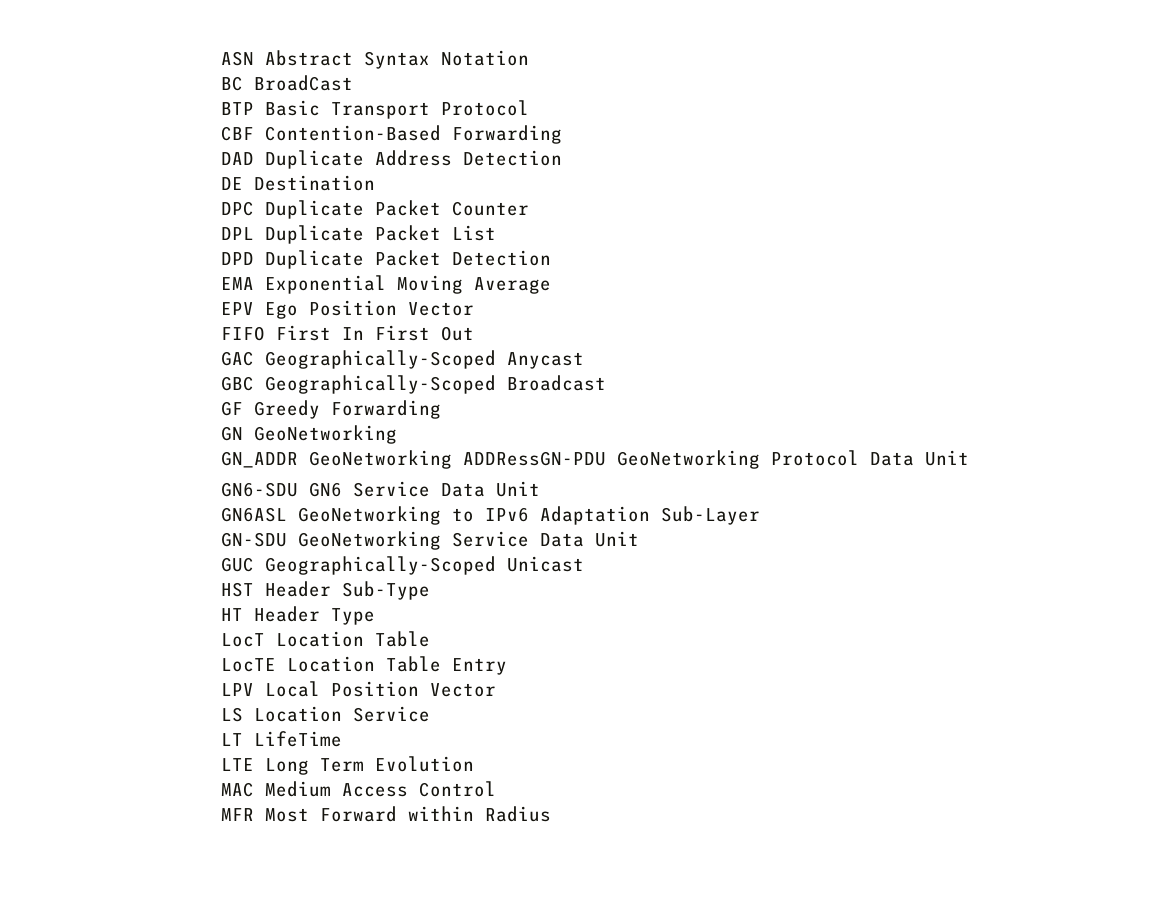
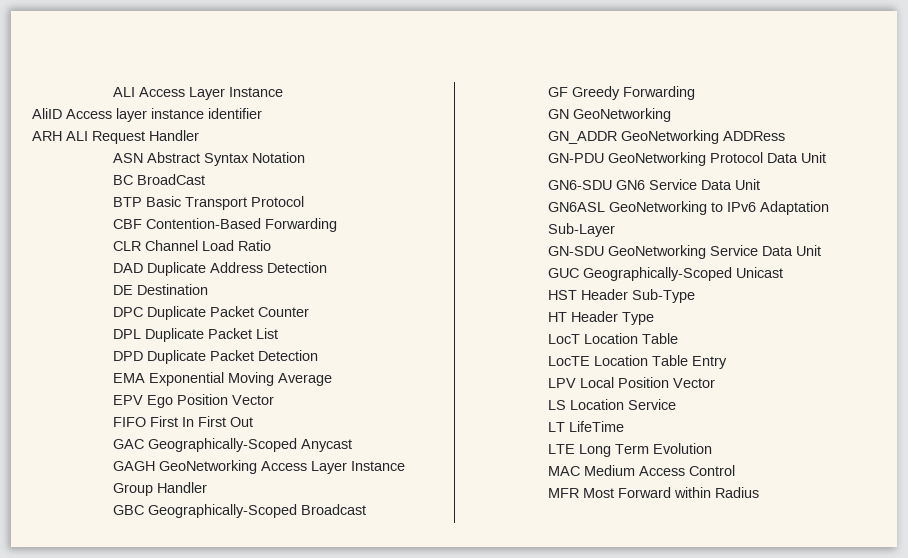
+ ALI Access Layer Instance
+ AliID Access layer instance identifier
+ ARH ALI Request Handler
+ CLR Channel Load Ratio
+ GAGH GeoNetworking Access Layer Instance Group Handler
- GN_ADDR GeoNetworking ADDRessGN-PDU GeoNetworking Protocol Data Unit
+ GN_ADDR GeoNetworking ADDRess
+ GN-PDU GeoNetworking Protocol Data Unit

